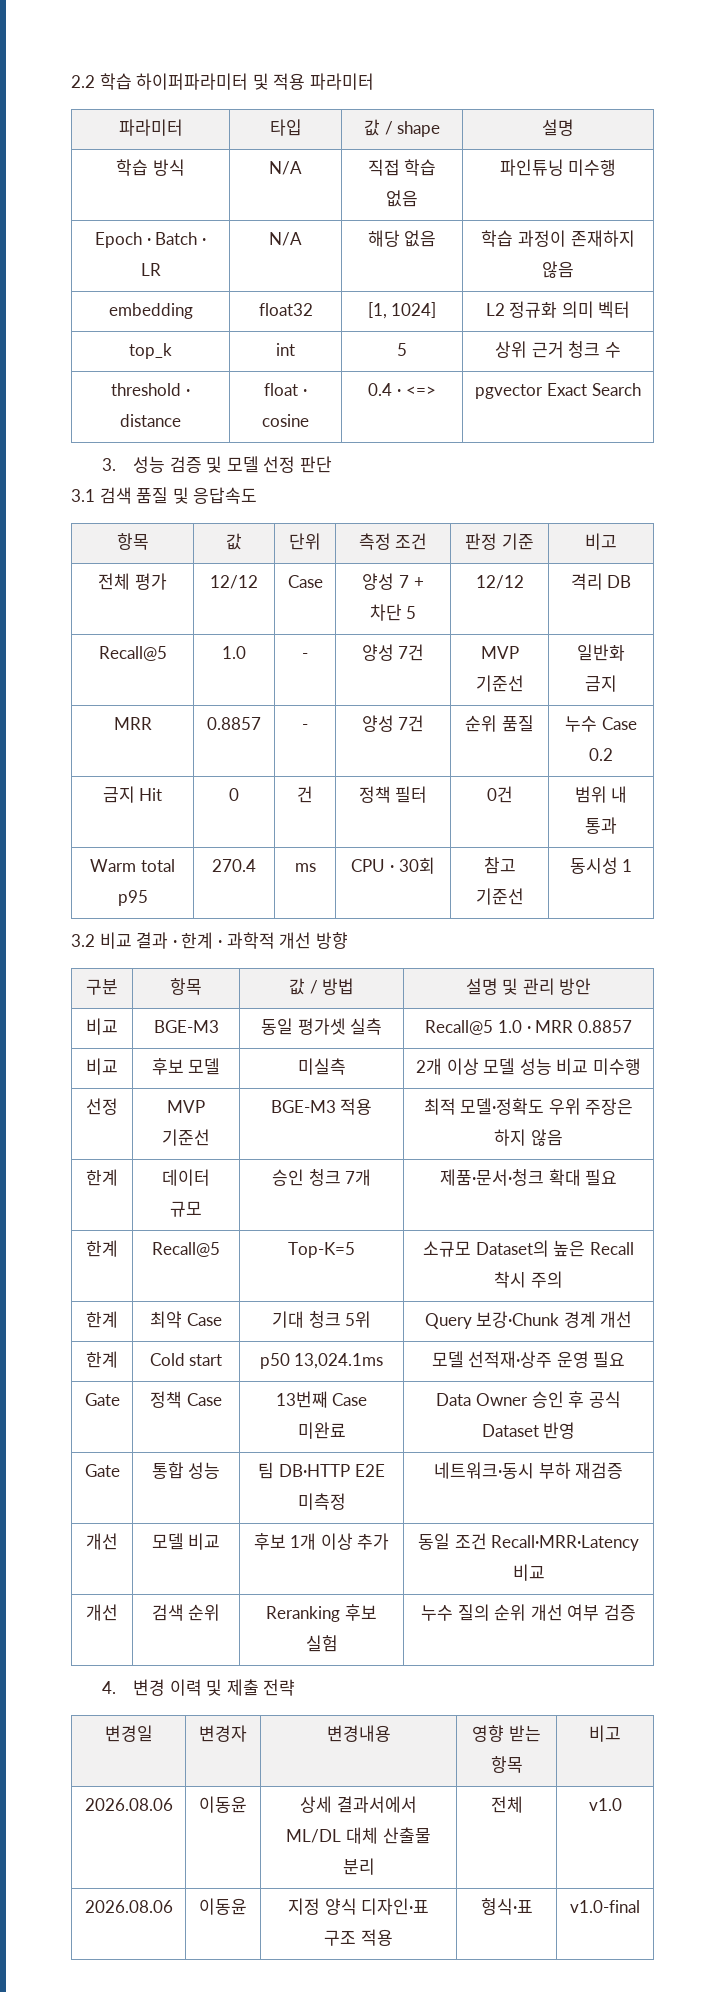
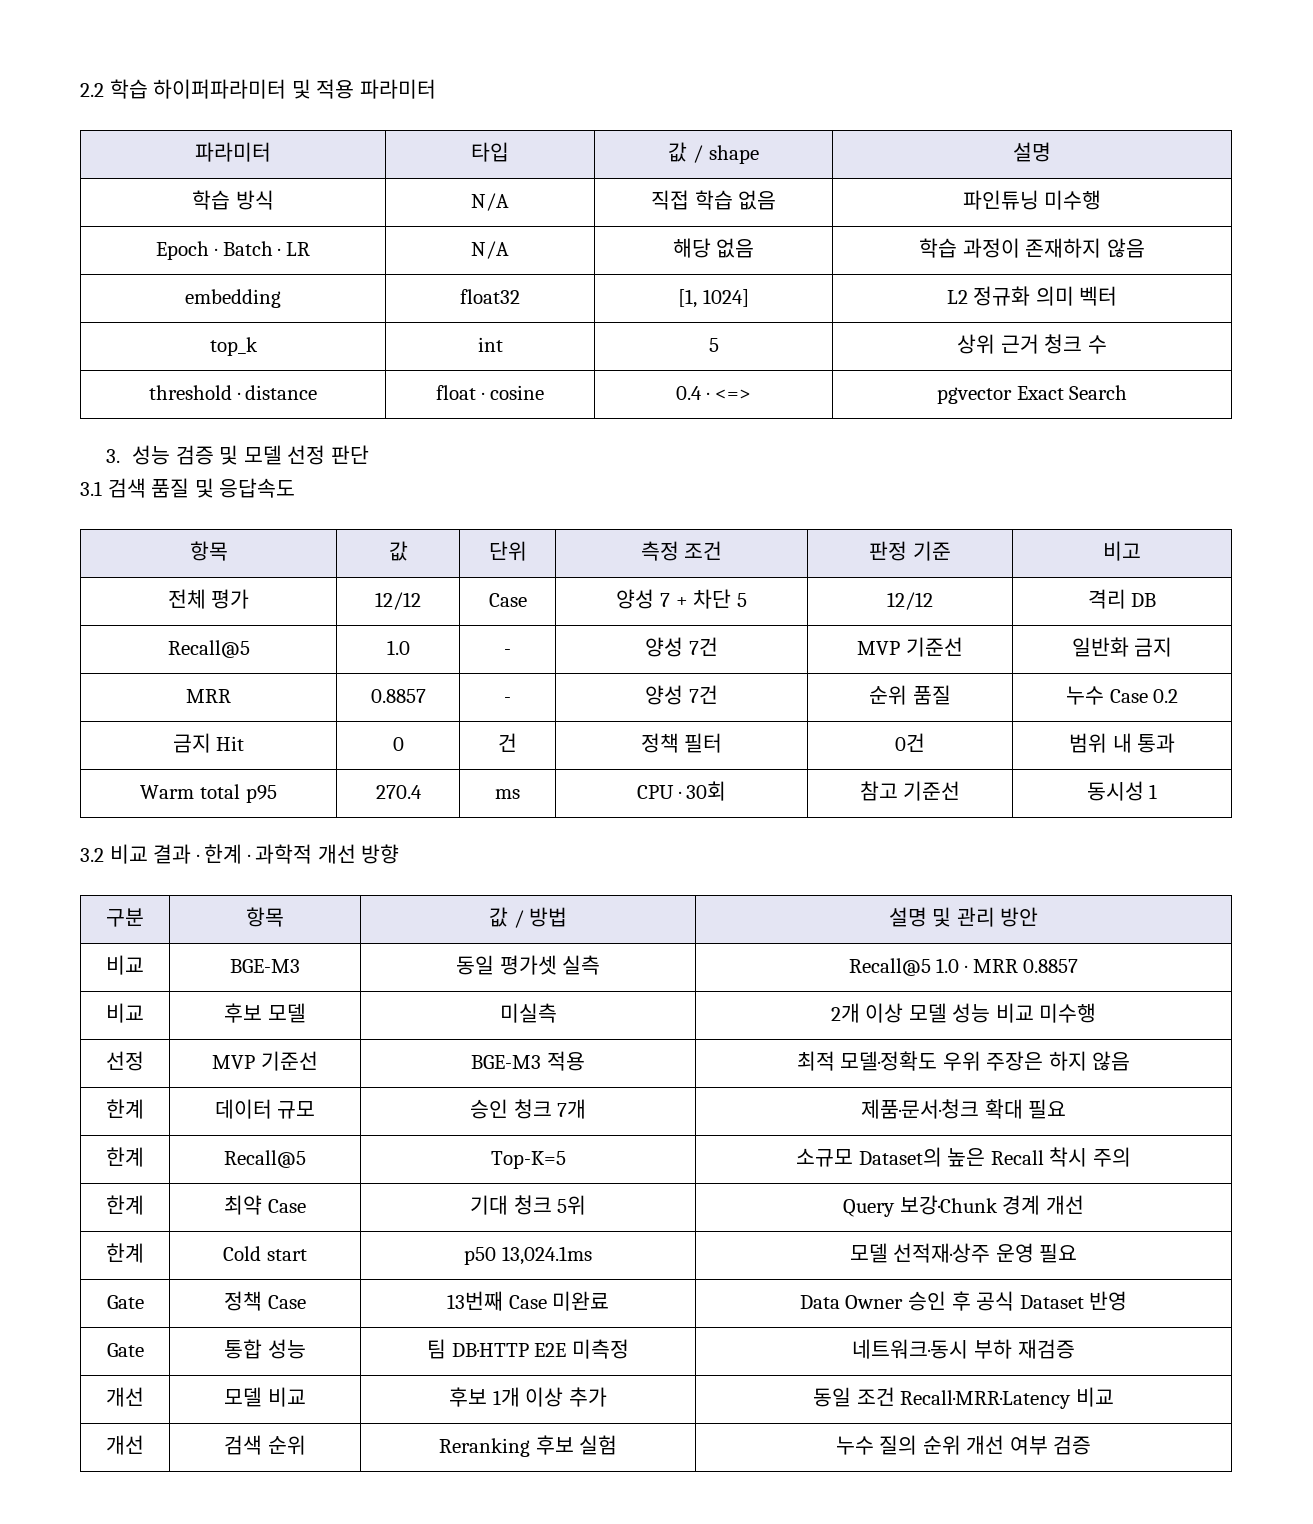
- 4. 변경 이력 및 제출 전략
- 변경일 | 변경자 | 변경내용 | 영향 받는 항목 | 비고
- 2026.08.06 | 이동윤 | 상세 결과서에서 ML/DL 대체 산출물 분리 | 전체 | v1.0
- 2026.08.06 | 이동윤 | 지정 양식 디자인·표 구조 적용 | 형식·표 | v1.0-final

